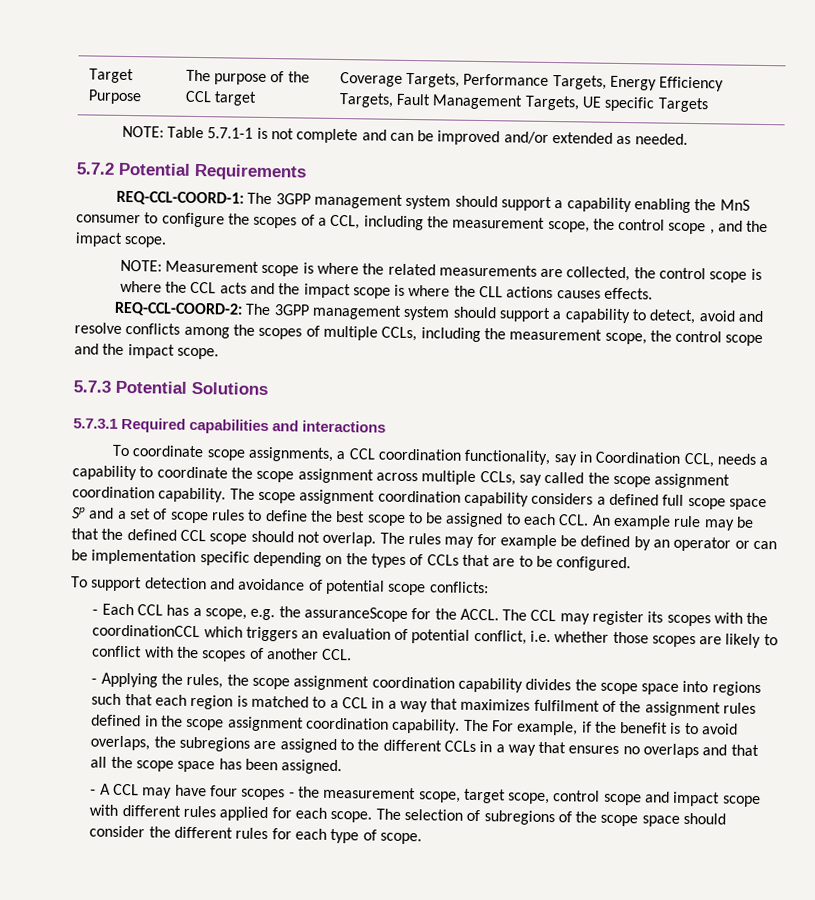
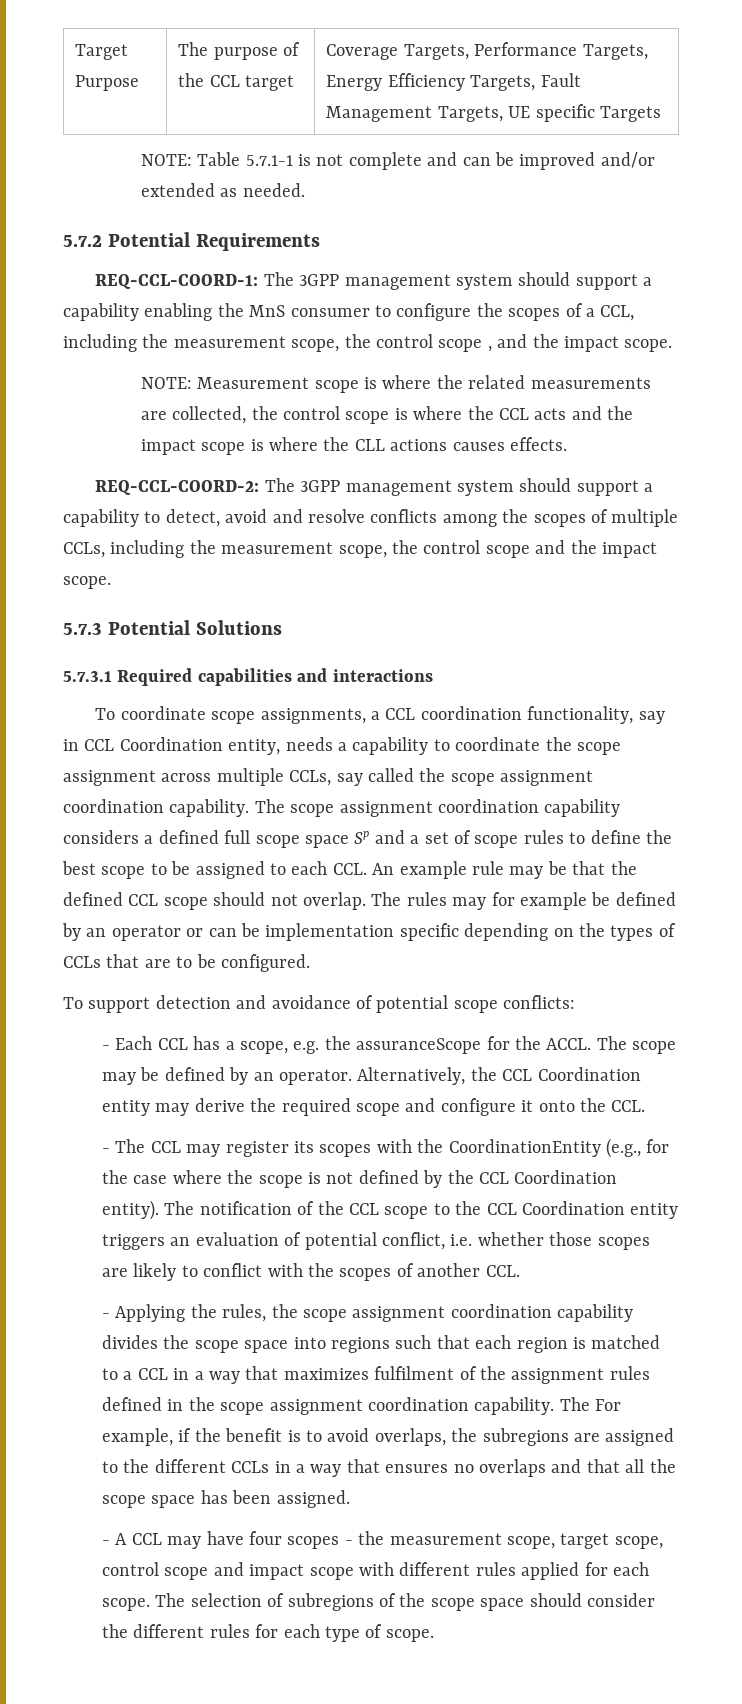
- To coordinate scope assignments, a CCL coordination functionality, say in Coordination CCL, needs a capability to coordinate the scope assignment across multiple CCLs, say called the scope assignment coordination capability.
+ To coordinate scope assignments, a CCL coordination functionality, say in CCL Coordination entity, needs a capability to coordinate the scope assignment across multiple CCLs, say called the scope assignment coordination capability.
- The CCL may register its scopes with the coordinationCCL which triggers an evaluation of potential conflict, i.e. whether those scopes are likely to conflict with the scopes of another CCL.
+ The scope may be defined by an operator. Alternatively, the CCL Coordination entity may derive the required scope and configure it onto the CCL.
+ - The CCL may register its scopes with the CoordinationEntity (e.g., for the case where the scope is not defined by the CCL Coordination entity). The notification of the CCL scope to the CCL Coordination entity triggers an evaluation of potential conflict, i.e. whether those scopes are likely to conflict with the scopes of another CCL.

